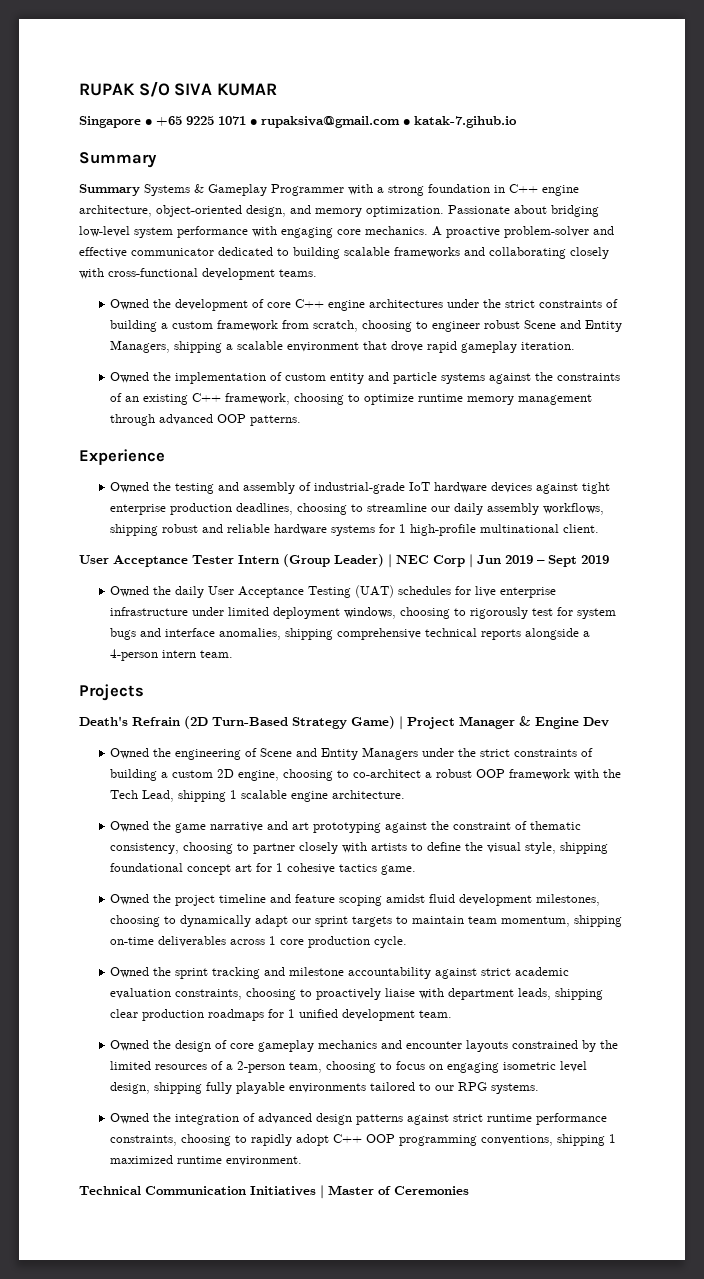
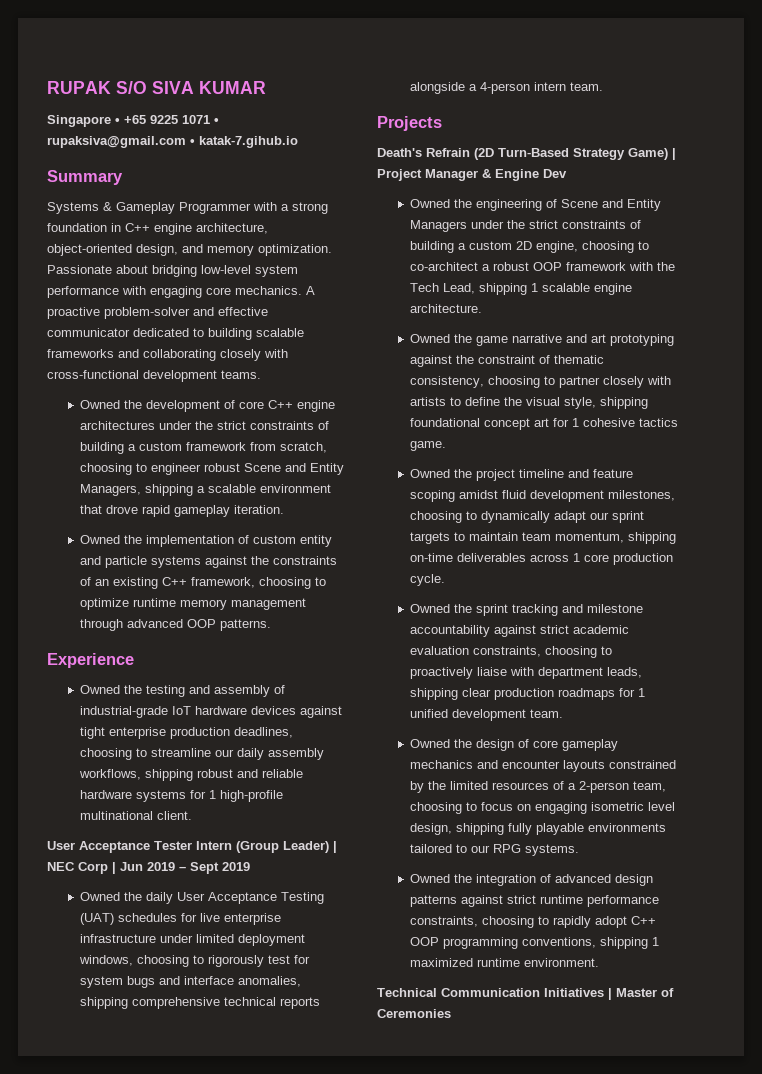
- Summary Systems & Gameplay Programmer with a strong foundation in C++ engine architecture, object-oriented design, and memory optimization.
+ Systems & Gameplay Programmer with a strong foundation in C++ engine architecture, object-oriented design, and memory optimization.

